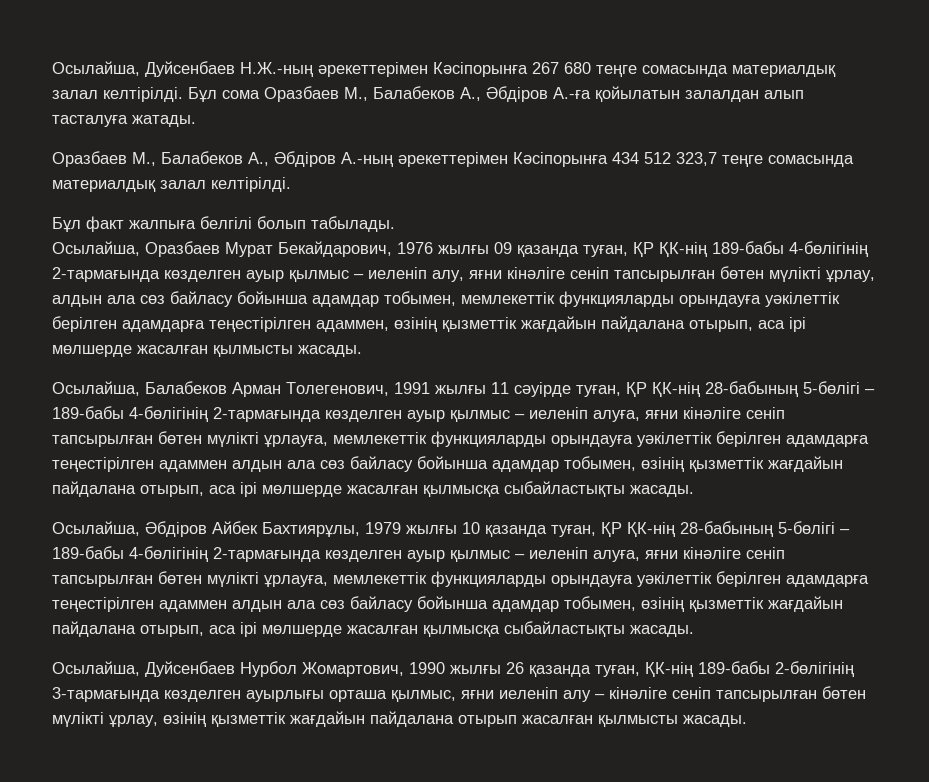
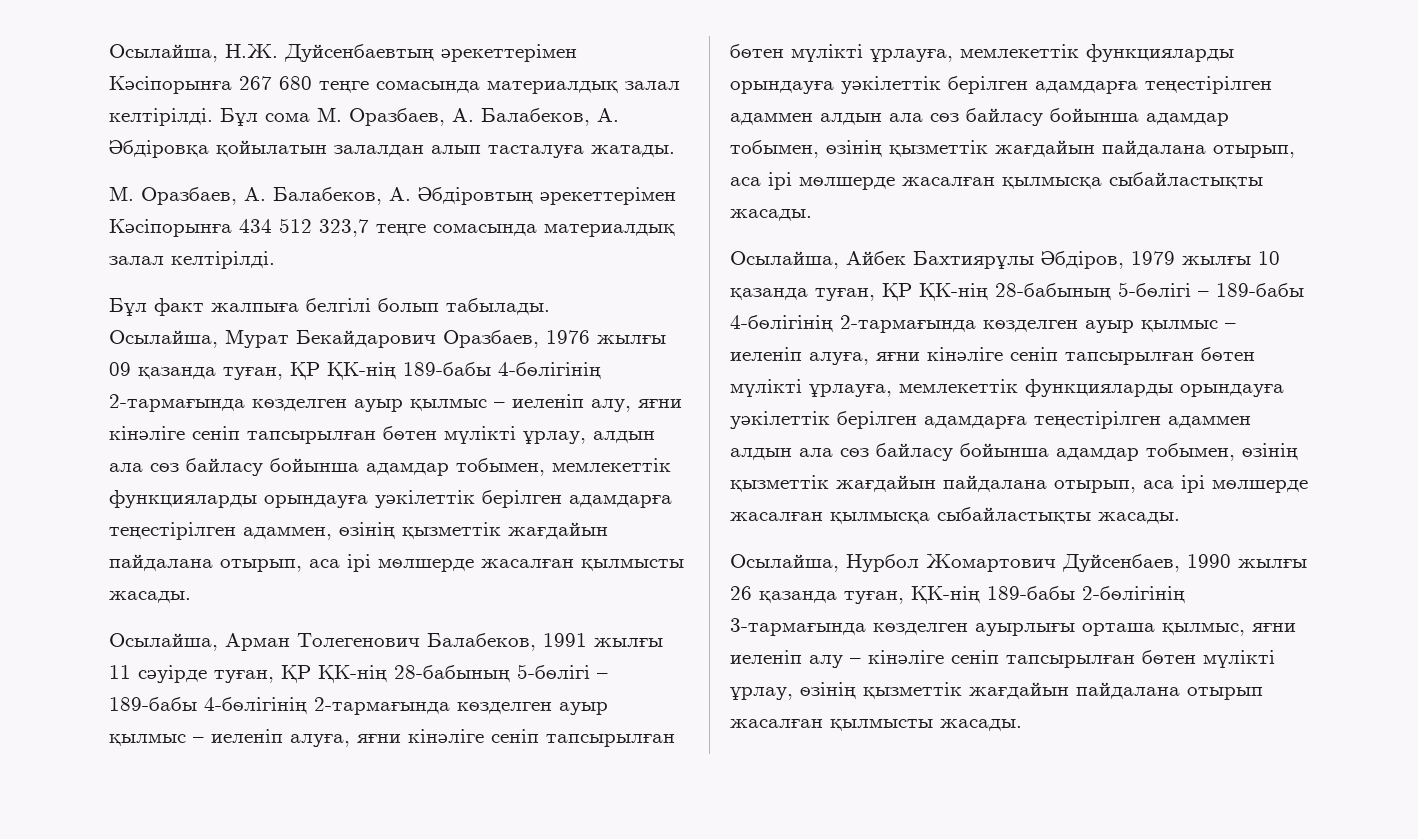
- Осылайша, Дуйсенбаев Н.Ж.-ның әрекеттерімен Кәсіпорынға 267 680 теңге сомасында материалдық залал келтірілді.
+ Осылайша, Н.Ж. Дуйсенбаевтың әрекеттерімен Кәсіпорынға 267 680 теңге сомасында материалдық залал келтірілді.
- Бұл сома Оразбаев М., Балабеков А., Әбдіров А.-ға қойылатын залалдан алып тасталуға жатады.
+ Бұл сома М. Оразбаев, А. Балабеков, А. Әбдіровқа қойылатын залалдан алып тасталуға жатады.
- Оразбаев М., Балабеков А., Әбдіров А.-ның әрекеттерімен Кәсіпорынға 434 512 323,7 теңге сомасында материалдық залал келтірілді.
+ М. Оразбаев, А. Балабеков, А. Әбдіровтың әрекеттерімен Кәсіпорынға 434 512 323,7 теңге сомасында материалдық залал келтірілді.
- Осылайша, Оразбаев Мурат Бекайдарович, 1976 жылғы 09 қазанда туған, ҚР ҚК-нің 189-бабы 4-бөлігінің 2-тармағында көзделген ауыр қылмыс – иеленіп алу, яғни кінәліге сеніп тапсырылған бөтен мүлікті ұрлау, алдын ала сөз байласу бойынша адамдар тобымен, мемлекеттік функцияларды орындауға уәкілеттік берілген адамдарға теңестірілген адаммен, өзінің қызметтік жағдайын пайдалана отырып, аса ірі мөлшерде жасалған қылмысты жасады.
+ Осылайша, Мурат Бекайдарович Оразбаев, 1976 жылғы 09 қазанда туған, ҚР ҚК-нің 189-бабы 4-бөлігінің 2-тармағында көзделген ауыр қылмыс – иеленіп алу, яғни кінәліге сеніп тапсырылған бөтен мүлікті ұрлау, алдын ала сөз байласу бойынша адамдар тобымен, мемлекеттік функцияларды орындауға уәкілеттік берілген адамдарға теңестірілген адаммен, өзінің қызметтік жағдайын пайдалана отырып, аса ірі мөлшерде жасалған қылмысты жасады.
- Осылайша, Балабеков Арман Толегенович, 1991 жылғы 11 сәуірде туған, ҚР ҚК-нің 28-бабының 5-бөлігі – 189-бабы 4-бөлігінің 2-тармағында көзделген ауыр қылмыс – иеленіп алуға, яғни кінәліге сеніп тапсырылған бөтен мүлікті ұрлауға, мемлекеттік функцияларды орындауға уәкілеттік берілген адамдарға теңестірілген адаммен алдын ала сөз байласу бойынша адамдар тобымен, өзінің қызметтік жағдайын пайдалана отырып, аса ірі мөлшерде жасалған қылмысқа сыбайластықты жасады.
+ Осылайша, Арман Толегенович Балабеков, 1991 жылғы 11 сәуірде туған, ҚР ҚК-нің 28-бабының 5-бөлігі – 189-бабы 4-бөлігінің 2-тармағында көзделген ауыр қылмыс – иеленіп алуға, яғни кінәліге сеніп тапсырылған бөтен мүлікті ұрлауға, мемлекеттік функцияларды орындауға уәкілеттік берілген адамдарға теңестірілген адаммен алдын ала сөз байласу бойынша адамдар тобымен, өзінің қызметтік жағдайын пайдалана отырып, аса ірі мөлшерде жасалған қылмысқа сыбайластықты жасады.
- Осылайша, Әбдіров Айбек Бахтиярұлы, 1979 жылғы 10 қазанда туған, ҚР ҚК-нің 28-бабының 5-бөлігі – 189-бабы 4-бөлігінің 2-тармағында көзделген ауыр қылмыс – иеленіп алуға, яғни кінәліге сеніп тапсырылған бөтен мүлікті ұрлауға, мемлекеттік функцияларды орындауға уәкілеттік берілген адамдарға теңестірілген адаммен алдын ала сөз байласу бойынша адамдар тобымен, өзінің қызметтік жағдайын пайдалана отырып, аса ірі мөлшерде жасалған қылмысқа сыбайластықты жасады.
+ Осылайша, Айбек Бахтиярұлы Әбдіров, 1979 жылғы 10 қазанда туған, ҚР ҚК-нің 28-бабының 5-бөлігі – 189-бабы 4-бөлігінің 2-тармағында көзделген ауыр қылмыс – иеленіп алуға, яғни кінәліге сеніп тапсырылған бөтен мүлікті ұрлауға, мемлекеттік функцияларды орындауға уәкілеттік берілген адамдарға теңестірілген адаммен алдын ала сөз байласу бойынша адамдар тобымен, өзінің қызметтік жағдайын пайдалана отырып, аса ірі мөлшерде жасалған қылмысқа сыбайластықты жасады.
- Осылайша, Дуйсенбаев Нурбол Жомартович, 1990 жылғы 26 қазанда туған, ҚК-нің 189-бабы 2-бөлігінің 3-тармағында көзделген ауырлығы орташа қылмыс, яғни иеленіп алу – кінәліге сеніп тапсырылған бөтен мүлікті ұрлау, өзінің қызметтік жағдайын пайдалана отырып жасалған қылмысты жасады.
+ Осылайша, Нурбол Жомартович Дуйсенбаев, 1990 жылғы 26 қазанда туған, ҚК-нің 189-бабы 2-бөлігінің 3-тармағында көзделген ауырлығы орташа қылмыс, яғни иеленіп алу – кінәліге сеніп тапсырылған бөтен мүлікті ұрлау, өзінің қызметтік жағдайын пайдалана отырып жасалған қылмысты жасады.

